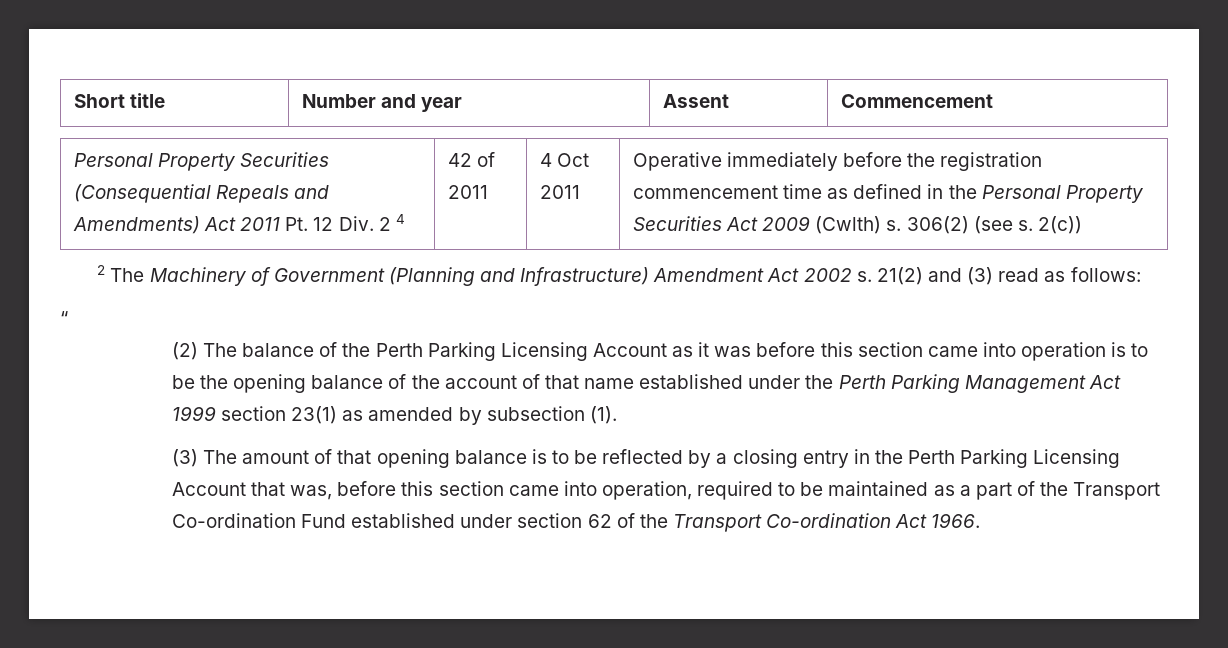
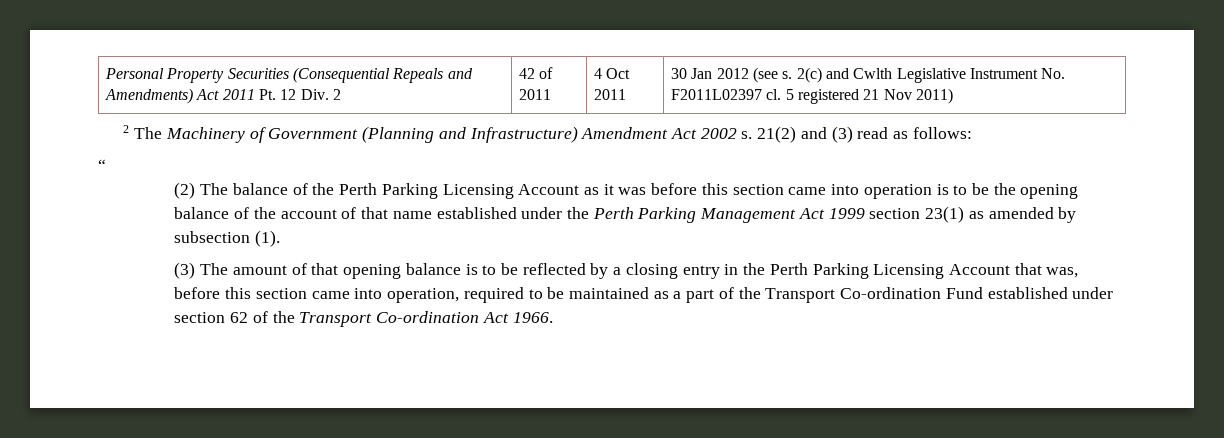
- Short title | Number and year | Assent | Commencement
- Personal Property Securities (Consequential Repeals and Amendments) Act 2011 Pt. 12 Div. 2 4 | 42 of 2011 | 4 Oct 2011 | Operative immediately before the registration commencement time as defined in the Personal Property Securities Act 2009 (Cwlth) s. 306(2) (see s. 2(c))
+ Personal Property Securities (Consequential Repeals and Amendments) Act 2011 Pt. 12 Div. 2 | 42 of 2011 | 4 Oct 2011 | 30 Jan 2012 (see s. 2(c) and Cwlth Legislative Instrument No. F2011L02397 cl. 5 registered 21 Nov 2011)

